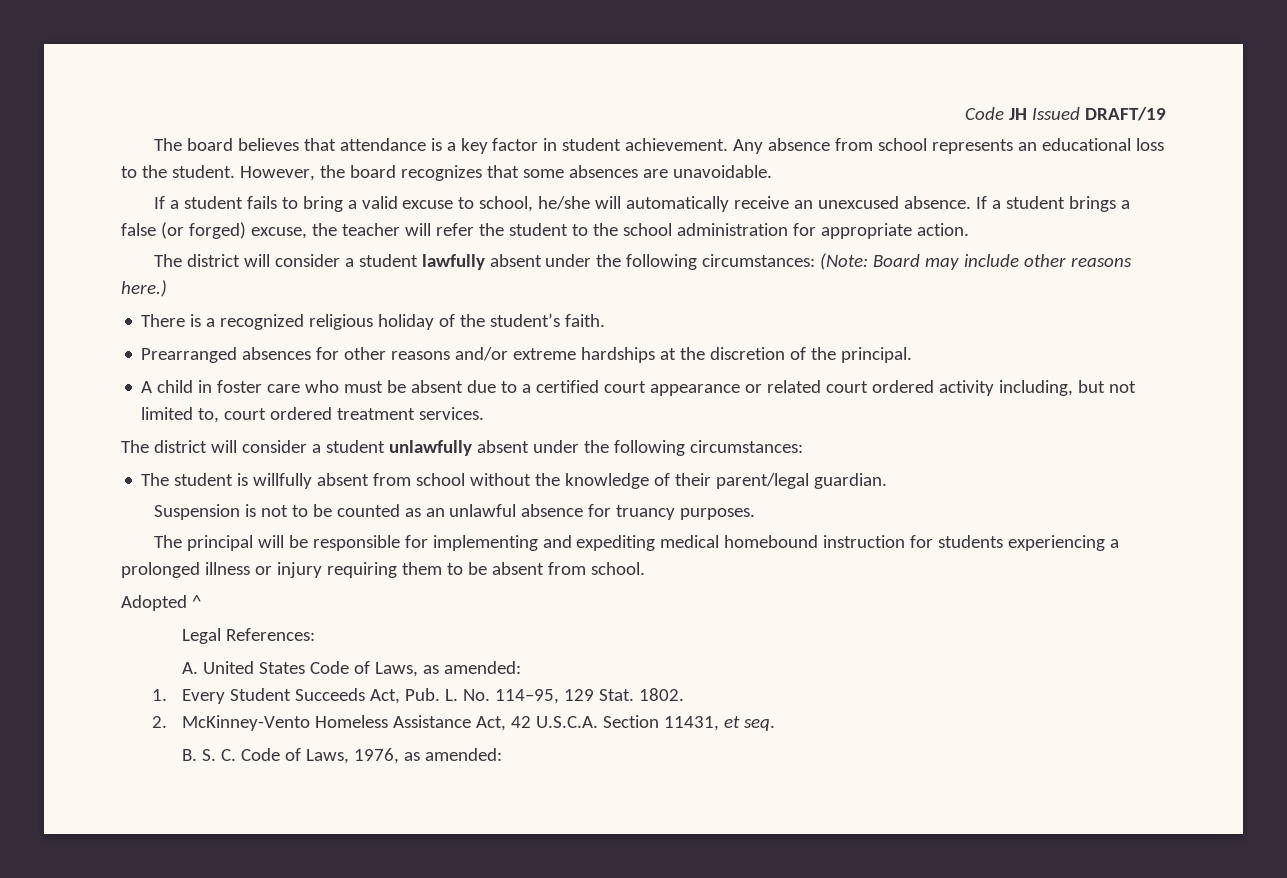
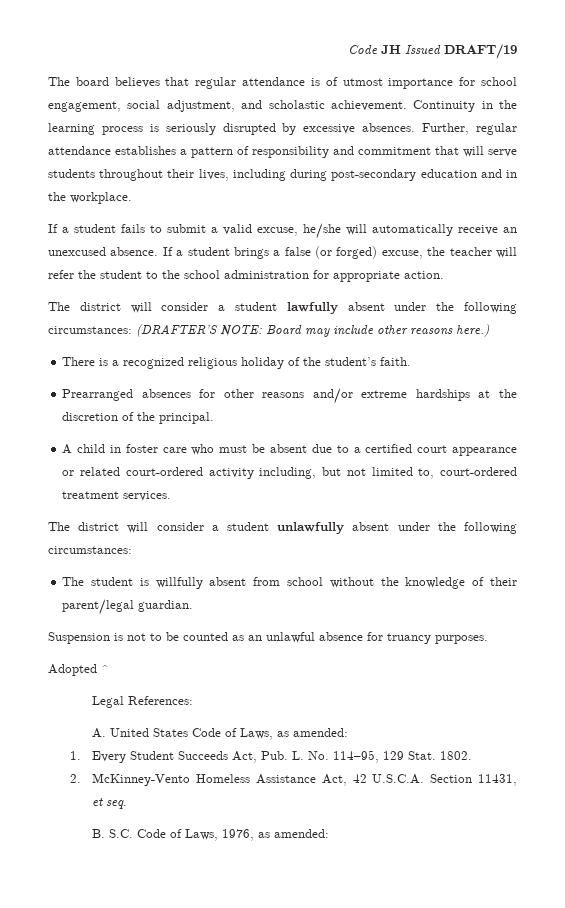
- The board believes that attendance is a key factor in student achievement. Any absence from school represents an educational loss to the student. However, the board recognizes that some absences are unavoidable.
+ The board believes that regular attendance is of utmost importance for school engagement, social adjustment, and scholastic achievement. Continuity in the learning process is seriously disrupted by excessive absences. Further, regular attendance establishes a pattern of responsibility and commitment that will serve students throughout their lives, including during post-secondary education and in the workplace.
- If a student fails to bring a valid excuse to school, he/she will automatically receive an unexcused absence.
+ If a student fails to submit a valid excuse, he/she will automatically receive an unexcused absence.
- The district will consider a student lawfully absent under the following circumstances: (Note: Board may include other reasons here.)
+ The district will consider a student lawfully absent under the following circumstances: (DRAFTER’S NOTE: Board may include other reasons here.)
- A child in foster care who must be absent due to a certified court appearance or related court ordered activity including, but not limited to, court ordered treatment services.
+ A child in foster care who must be absent due to a certified court appearance or related court-ordered activity including, but not limited to, court-ordered treatment services.
- The principal will be responsible for implementing and expediting medical homebound instruction for students experiencing a prolonged illness or injury requiring them to be absent from school.
- B. S. C. Code of Laws, 1976, as amended:
+ B. S.C. Code of Laws, 1976, as amended:

